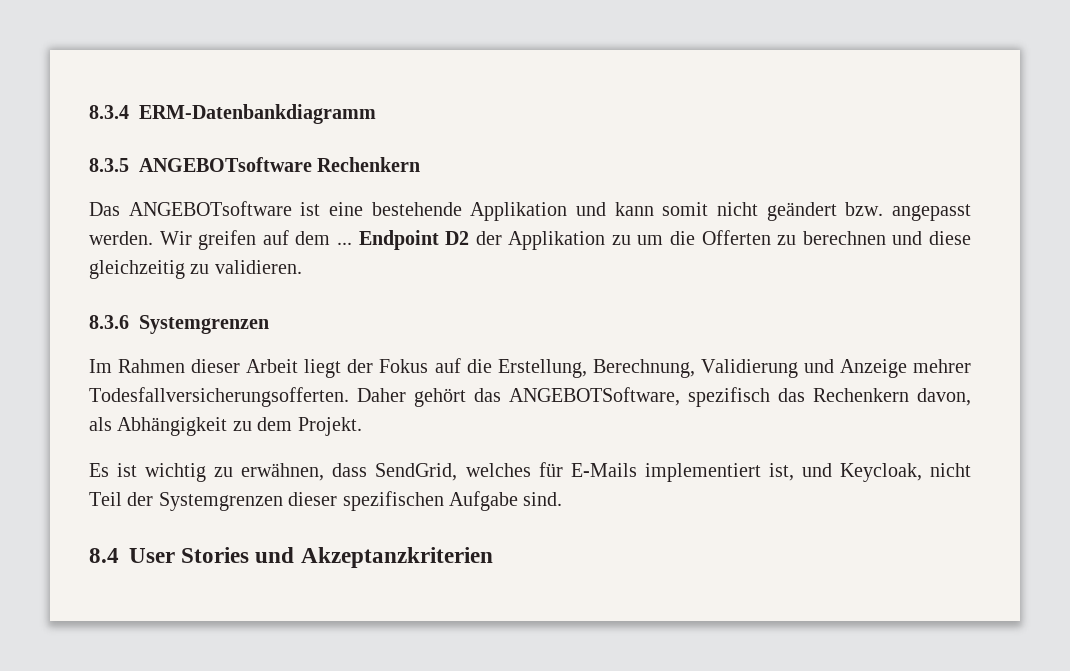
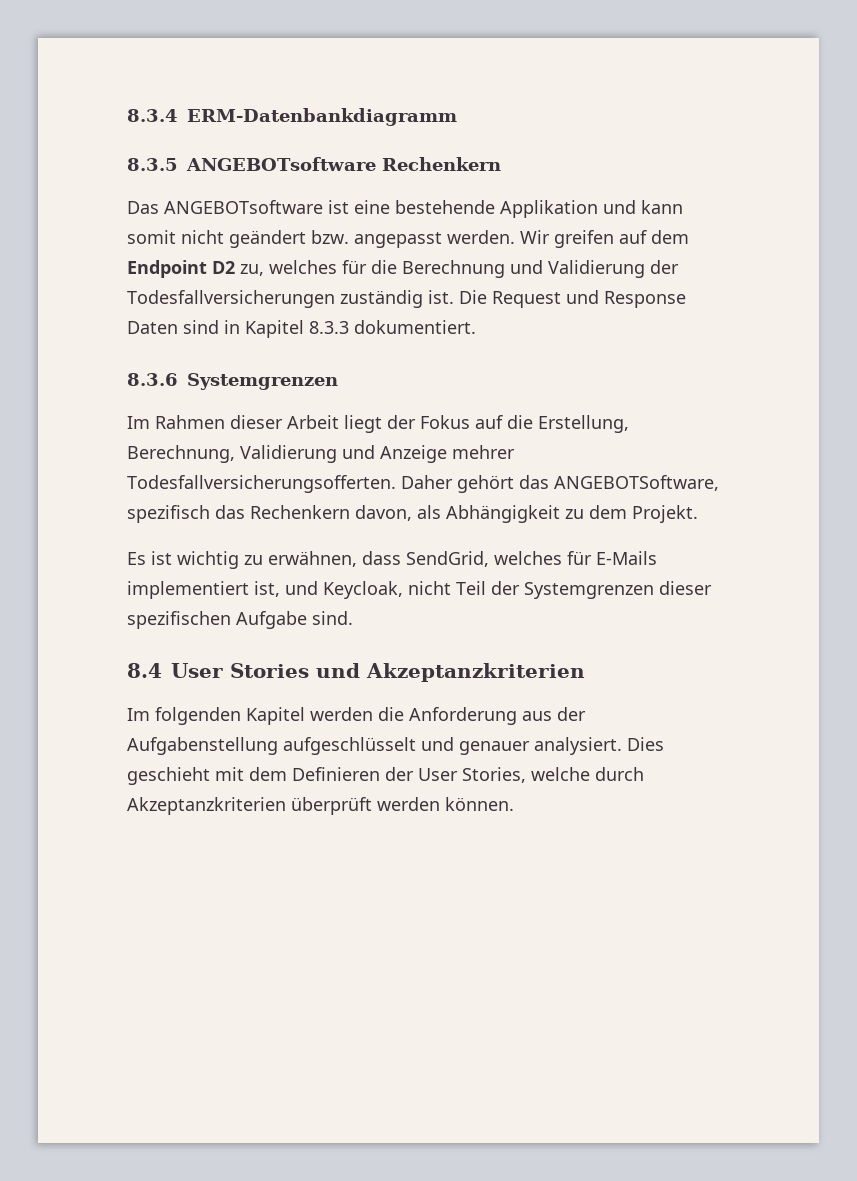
- Wir greifen auf dem ... Endpoint D2 der Applikation zu um die Offerten zu berechnen und diese gleichzeitig zu validieren.
+ Wir greifen auf dem Endpoint D2 zu, welches für die Berechnung und Validierung der Todesfallversicherungen zuständig ist. Die Request und Response Daten sind in Kapitel 8.3.3 dokumentiert.
+ Im folgenden Kapitel werden die Anforderung aus der Aufgabenstellung aufgeschlüsselt und genauer analysiert. Dies geschieht mit dem Definieren der User Stories, welche durch Akzeptanzkriterien überprüft werden können.

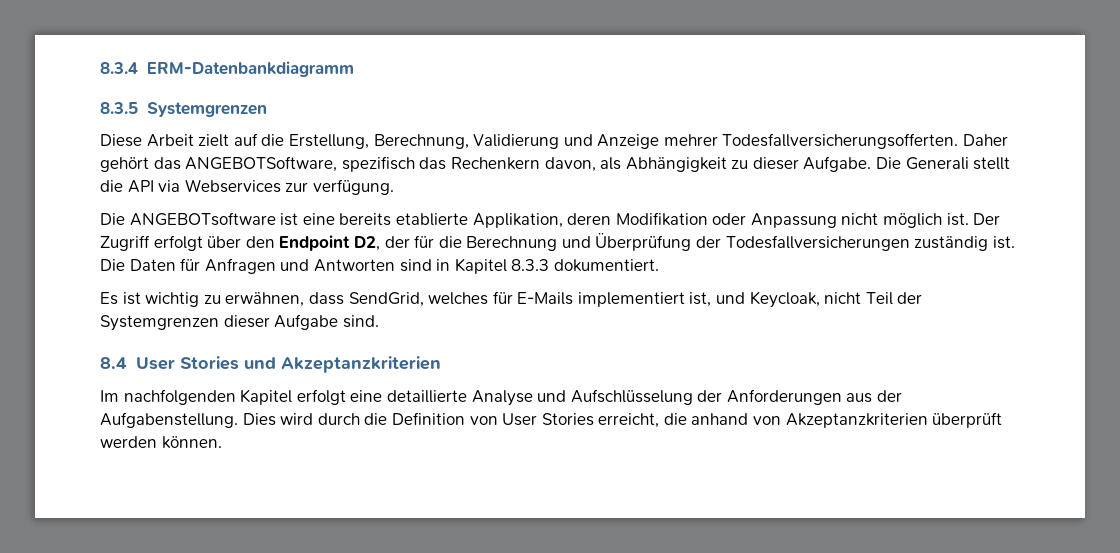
- 8.3.5 ANGEBOTsoftware Rechenkern
- Das ANGEBOTsoftware ist eine bestehende Applikation und kann somit nicht geändert bzw. angepasst werden. Wir greifen auf dem Endpoint D2 zu, welches für die Berechnung und Validierung der Todesfallversicherungen zuständig ist. Die Request und Response Daten sind in Kapitel 8.3.3 dokumentiert.
- 8.3.6 Systemgrenzen
- Im Rahmen dieser Arbeit liegt der Fokus auf die Erstellung, Berechnung, Validierung und Anzeige mehrer Todesfallversicherungsofferten.
+ 8.3.5 Systemgrenzen
+ Diese Arbeit zielt auf die Erstellung, Berechnung, Validierung und Anzeige mehrer Todesfallversicherungsofferten.
- Daher gehört das ANGEBOTSoftware, spezifisch das Rechenkern davon, als Abhängigkeit zu dem Projekt.
+ Daher gehört das ANGEBOTSoftware, spezifisch das Rechenkern davon, als Abhängigkeit zu dieser Aufgabe. Die Generali stellt die API via Webservices zur verfügung.
+ Die ANGEBOTsoftware ist eine bereits etablierte Applikation, deren Modifikation oder Anpassung nicht möglich ist. Der Zugriff erfolgt über den Endpoint D2, der für die Berechnung und Überprüfung der Todesfallversicherungen zuständig ist. Die Daten für Anfragen und Antworten sind in Kapitel 8.3.3 dokumentiert.
- Es ist wichtig zu erwähnen, dass SendGrid, welches für E-Mails implementiert ist, und Keycloak, nicht Teil der Systemgrenzen dieser spezifischen Aufgabe sind.
+ Es ist wichtig zu erwähnen, dass SendGrid, welches für E-Mails implementiert ist, und Keycloak, nicht Teil der Systemgrenzen dieser Aufgabe sind.
- Im folgenden Kapitel werden die Anforderung aus der Aufgabenstellung aufgeschlüsselt und genauer analysiert. Dies geschieht mit dem Definieren der User Stories, welche durch Akzeptanzkriterien überprüft werden können.
+ Im nachfolgenden Kapitel erfolgt eine detaillierte Analyse und Aufschlüsselung der Anforderungen aus der Aufgabenstellung. Dies wird durch die Definition von User Stories erreicht, die anhand von Akzeptanzkriterien überprüft werden können.

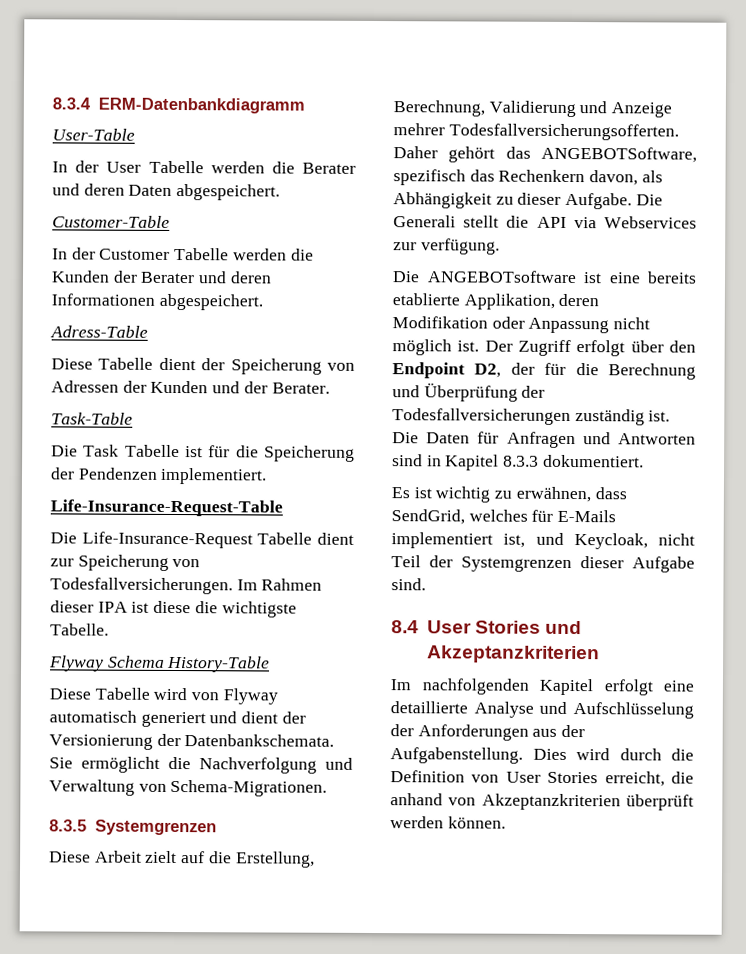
+ User-Table
+ In der User Tabelle werden die Berater und deren Daten abgespeichert.
+ Customer-Table
+ In der Customer Tabelle werden die Kunden der Berater und deren Informationen abgespeichert.
+ Adress-Table
+ Diese Tabelle dient der Speicherung von Adressen der Kunden und der Berater.
+ Task-Table
+ Die Task Tabelle ist für die Speicherung der Pendenzen implementiert.
+ Life-Insurance-Request-Table
+ Die Life-Insurance-Request Tabelle dient zur Speicherung von Todesfallversicherungen. Im Rahmen dieser IPA ist diese die wichtigste Tabelle.
+ Flyway Schema History-Table
+ Diese Tabelle wird von Flyway automatisch generiert und dient der Versionierung der Datenbankschemata. Sie ermöglicht die Nachverfolgung und Verwaltung von Schema-Migrationen.

